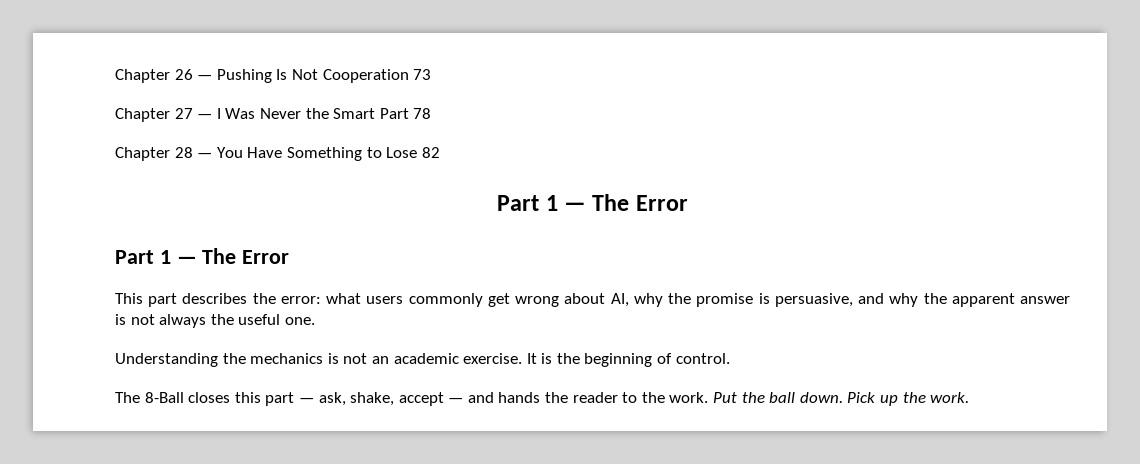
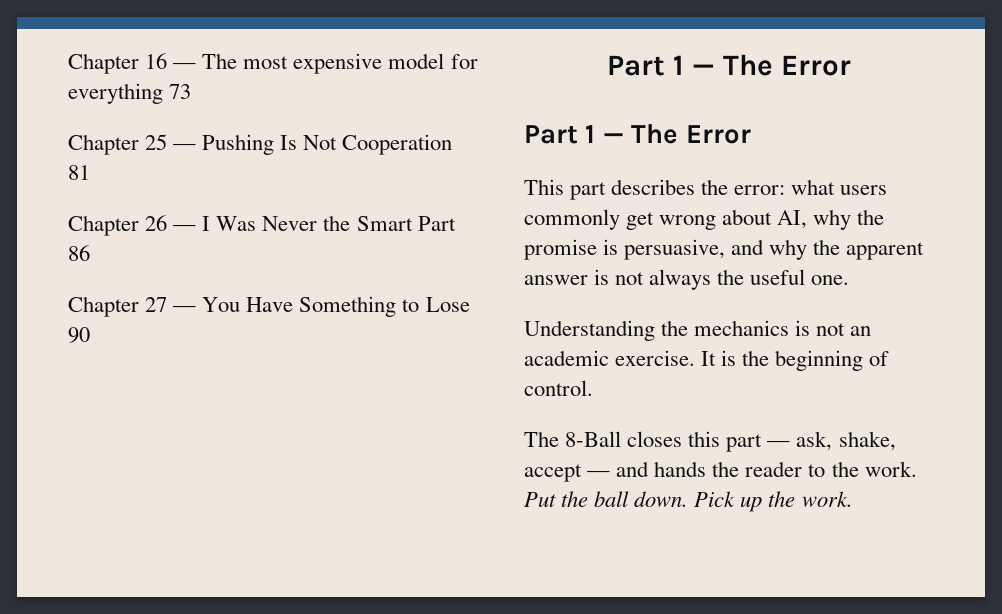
- Chapter 26 — Pushing Is Not Cooperation 73
- Chapter 27 — I Was Never the Smart Part 78
- Chapter 28 — You Have Something to Lose 82
+ Chapter 16 — The most expensive model for everything 73
+ Chapter 25 — Pushing Is Not Cooperation 81
+ Chapter 26 — I Was Never the Smart Part 86
+ Chapter 27 — You Have Something to Lose 90

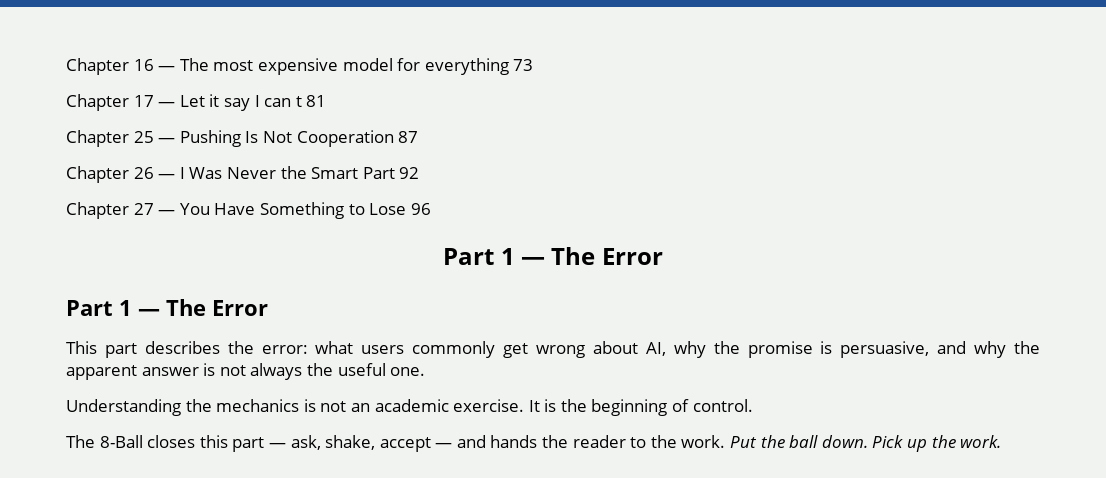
+ Chapter 17 — Let it say I can t 81
- Chapter 25 — Pushing Is Not Cooperation 81
+ Chapter 25 — Pushing Is Not Cooperation 87
- Chapter 26 — I Was Never the Smart Part 86
+ Chapter 26 — I Was Never the Smart Part 92
- Chapter 27 — You Have Something to Lose 90
+ Chapter 27 — You Have Something to Lose 96

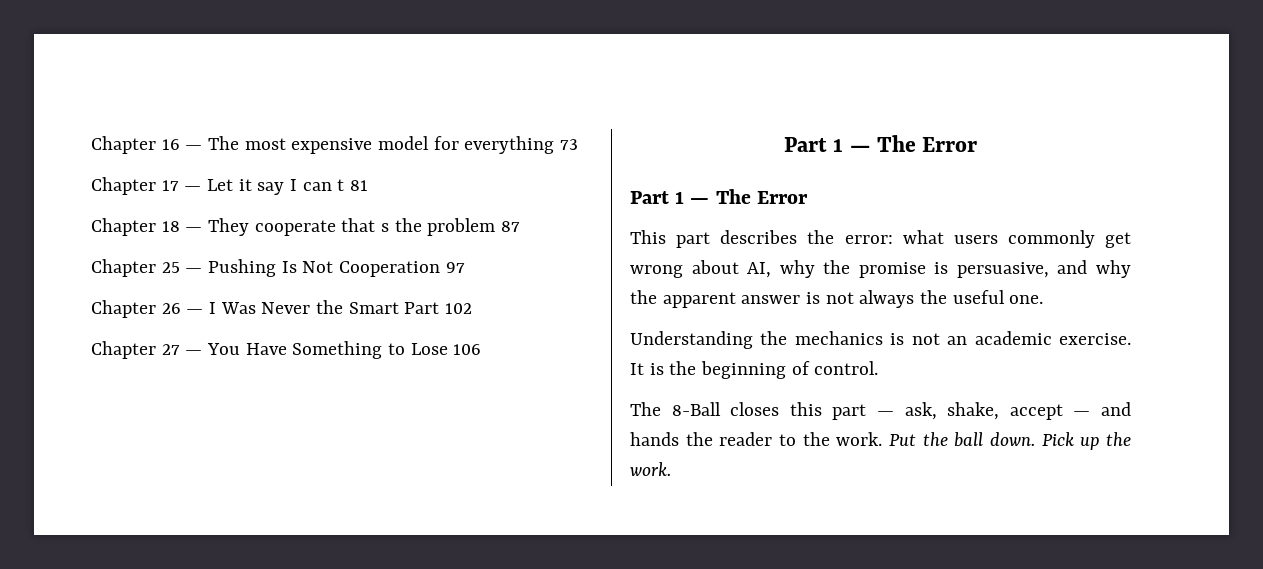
+ Chapter 18 — They cooperate that s the problem 87
- Chapter 25 — Pushing Is Not Cooperation 87
+ Chapter 25 — Pushing Is Not Cooperation 97
- Chapter 26 — I Was Never the Smart Part 92
+ Chapter 26 — I Was Never the Smart Part 102
- Chapter 27 — You Have Something to Lose 96
+ Chapter 27 — You Have Something to Lose 106

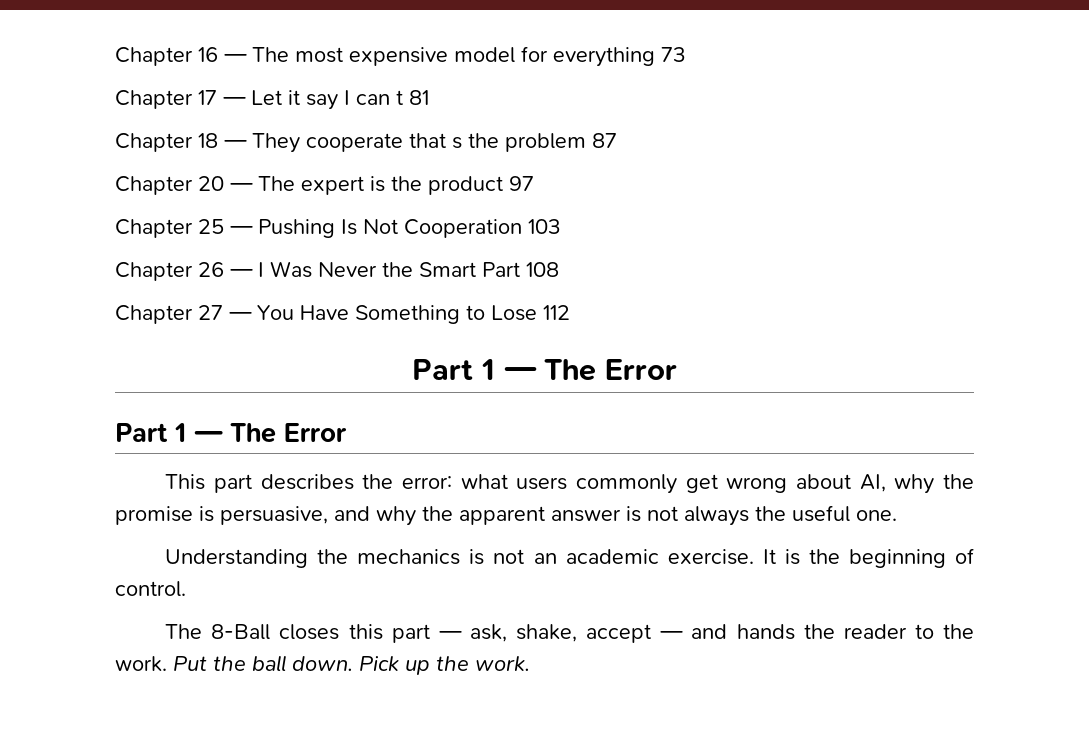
+ Chapter 20 — The expert is the product 97
- Chapter 25 — Pushing Is Not Cooperation 97
+ Chapter 25 — Pushing Is Not Cooperation 103
- Chapter 26 — I Was Never the Smart Part 102
+ Chapter 26 — I Was Never the Smart Part 108
- Chapter 27 — You Have Something to Lose 106
+ Chapter 27 — You Have Something to Lose 112

